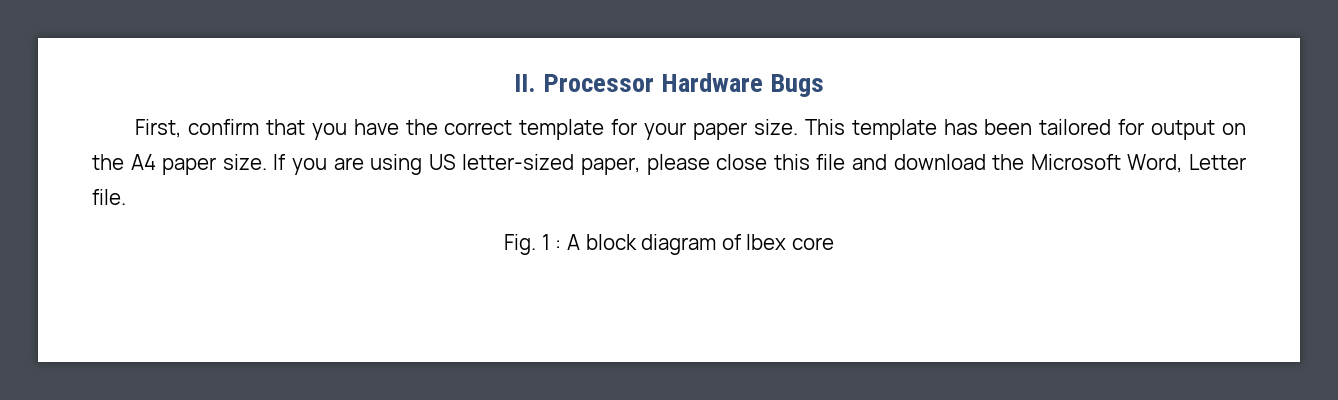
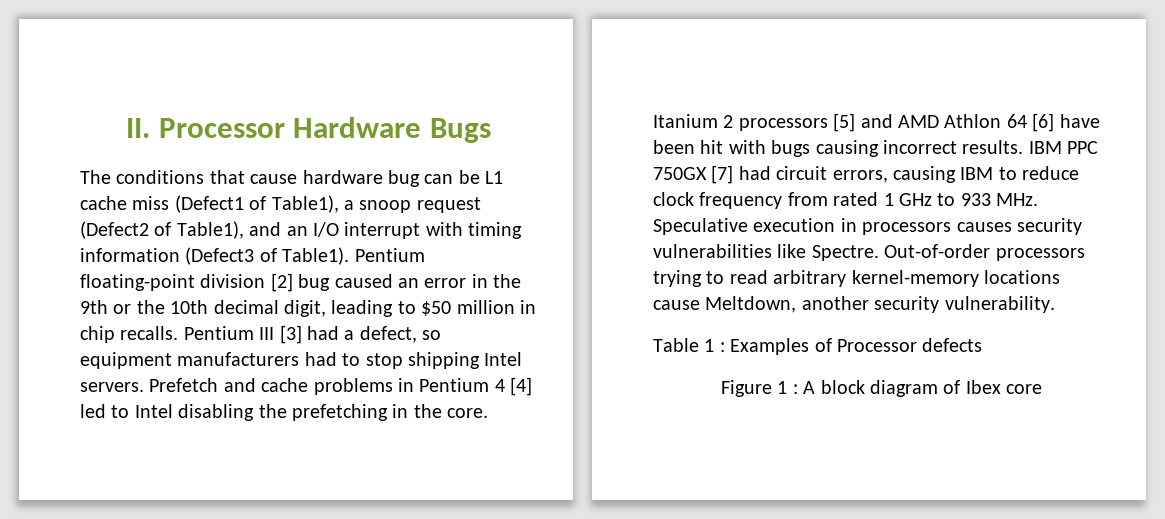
- First, confirm that you have the correct template for your paper size. This template has been tailored for output on the A4 paper size. If you are using US letter-sized paper, please close this file and download the Microsoft Word, Letter file.
- Fig. 1 : A block diagram of Ibex core
+ The conditions that cause hardware bug can be L1 cache miss (Defect1 of Table1), a snoop request (Defect2 of Table1), and an I/O interrupt with timing information (Defect3 of Table1). Pentium floating-point division [2] bug caused an error in the 9th or the 10th decimal digit, leading to $50 million in chip recalls. Pentium III [3] had a defect, so equipment manufacturers had to stop shipping Intel servers. Prefetch and cache problems in Pentium 4 [4] led to Intel disabling the prefetching in the core. Itanium 2 processors [5] and AMD Athlon 64 [6] have been hit with bugs causing incorrect results. IBM PPC 750GX [7] had circuit errors, causing IBM to reduce clock frequency from rated 1 GHz to 933 MHz. Speculative execution in processors causes security vulnerabilities like Spectre. Out-of-order processors trying to read arbitrary kernel-memory locations cause Meltdown, another security vulnerability.
+ Table 1 : Examples of Processor defects
+ Figure 1 : A block diagram of Ibex core

